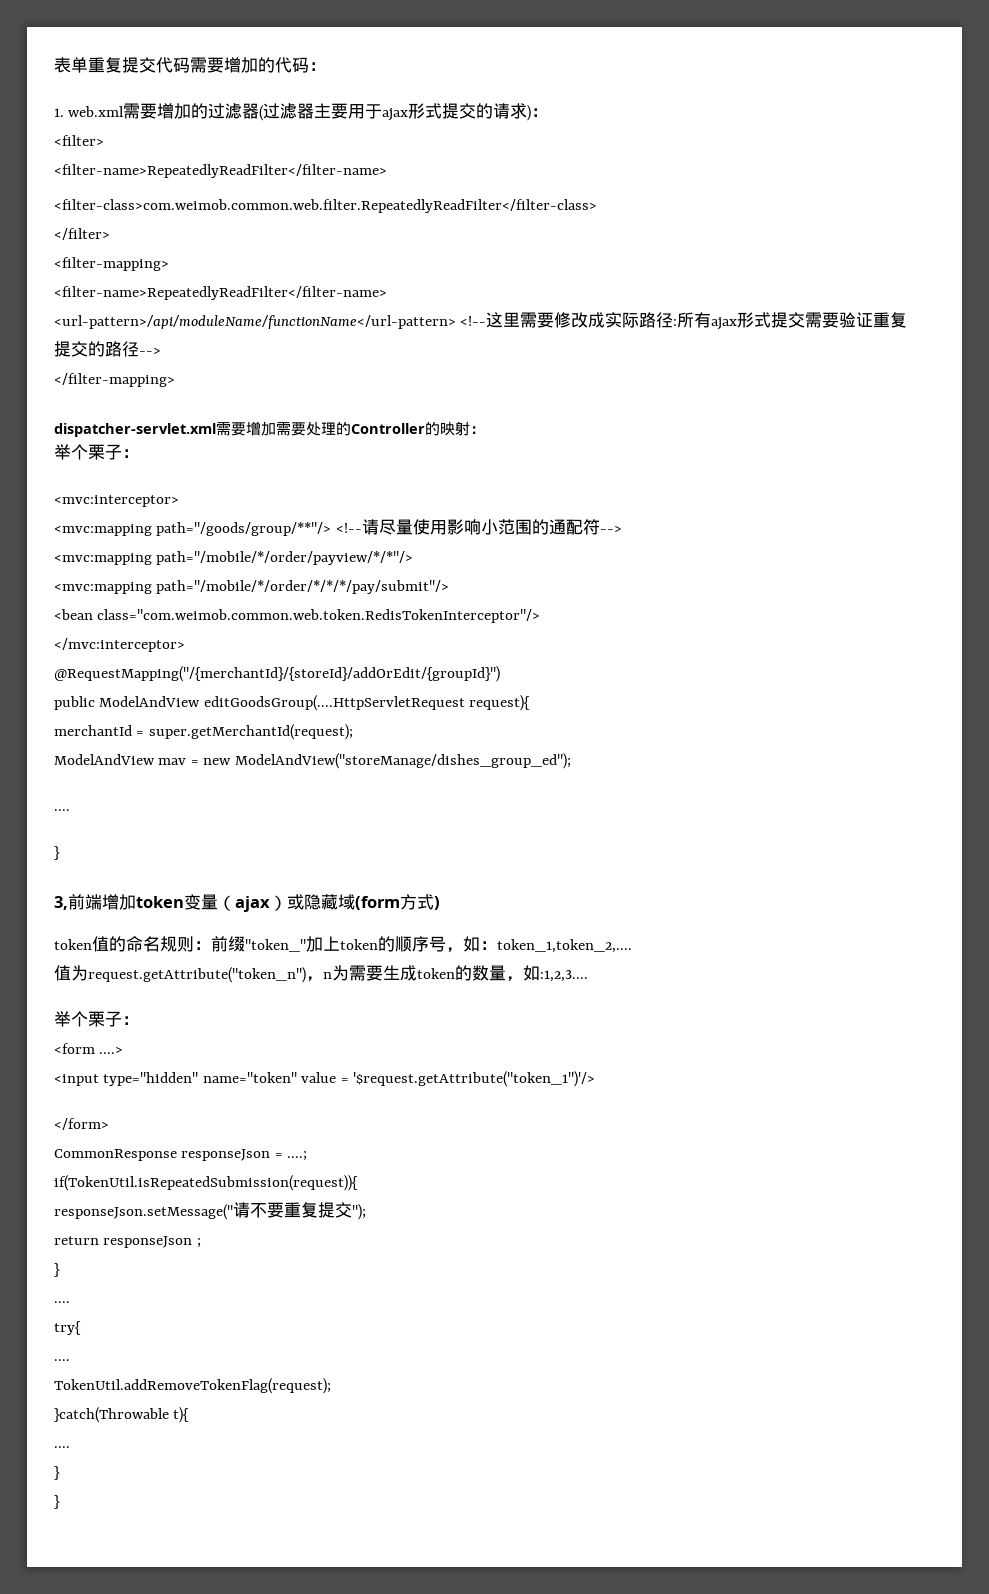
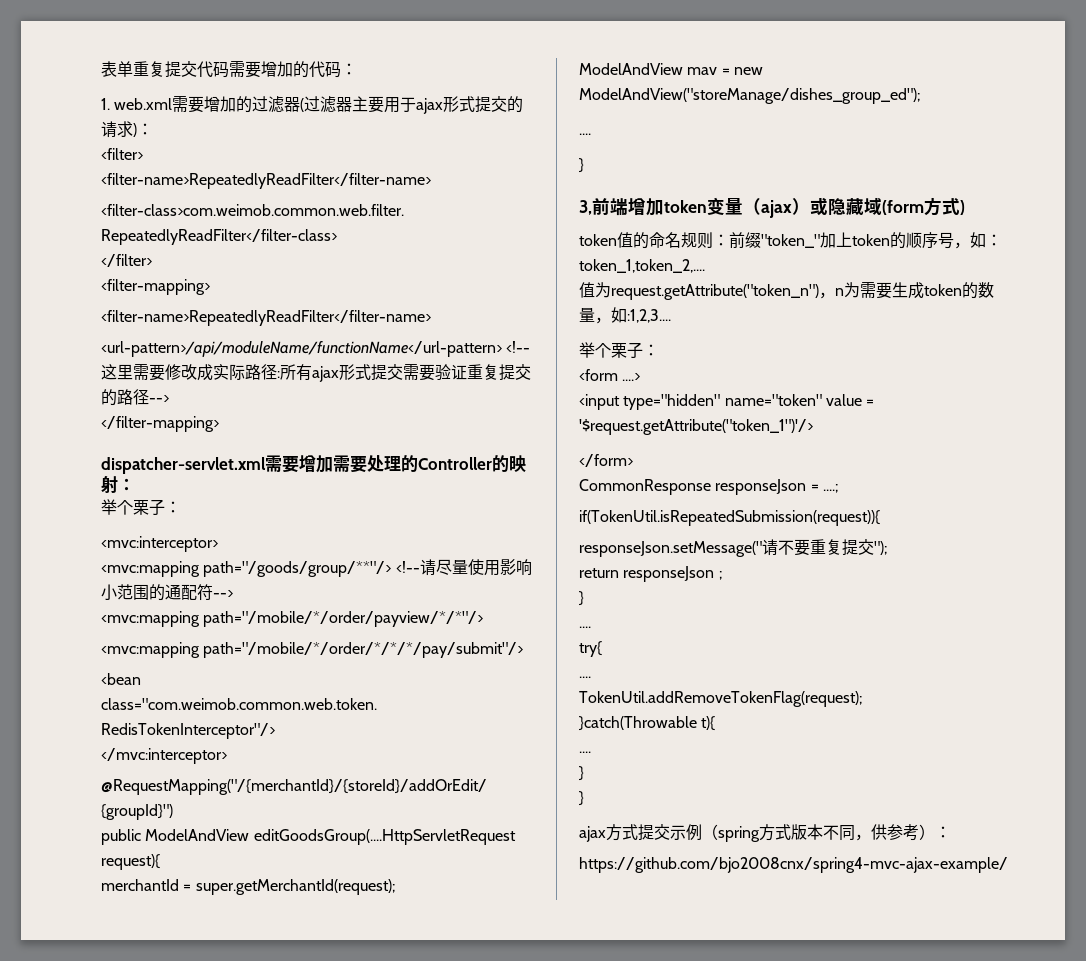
+ ajax方式提交示例（spring方式版本不同，供参考）：
+ https://github.com/bjo2008cnx/spring4-mvc-ajax-example/

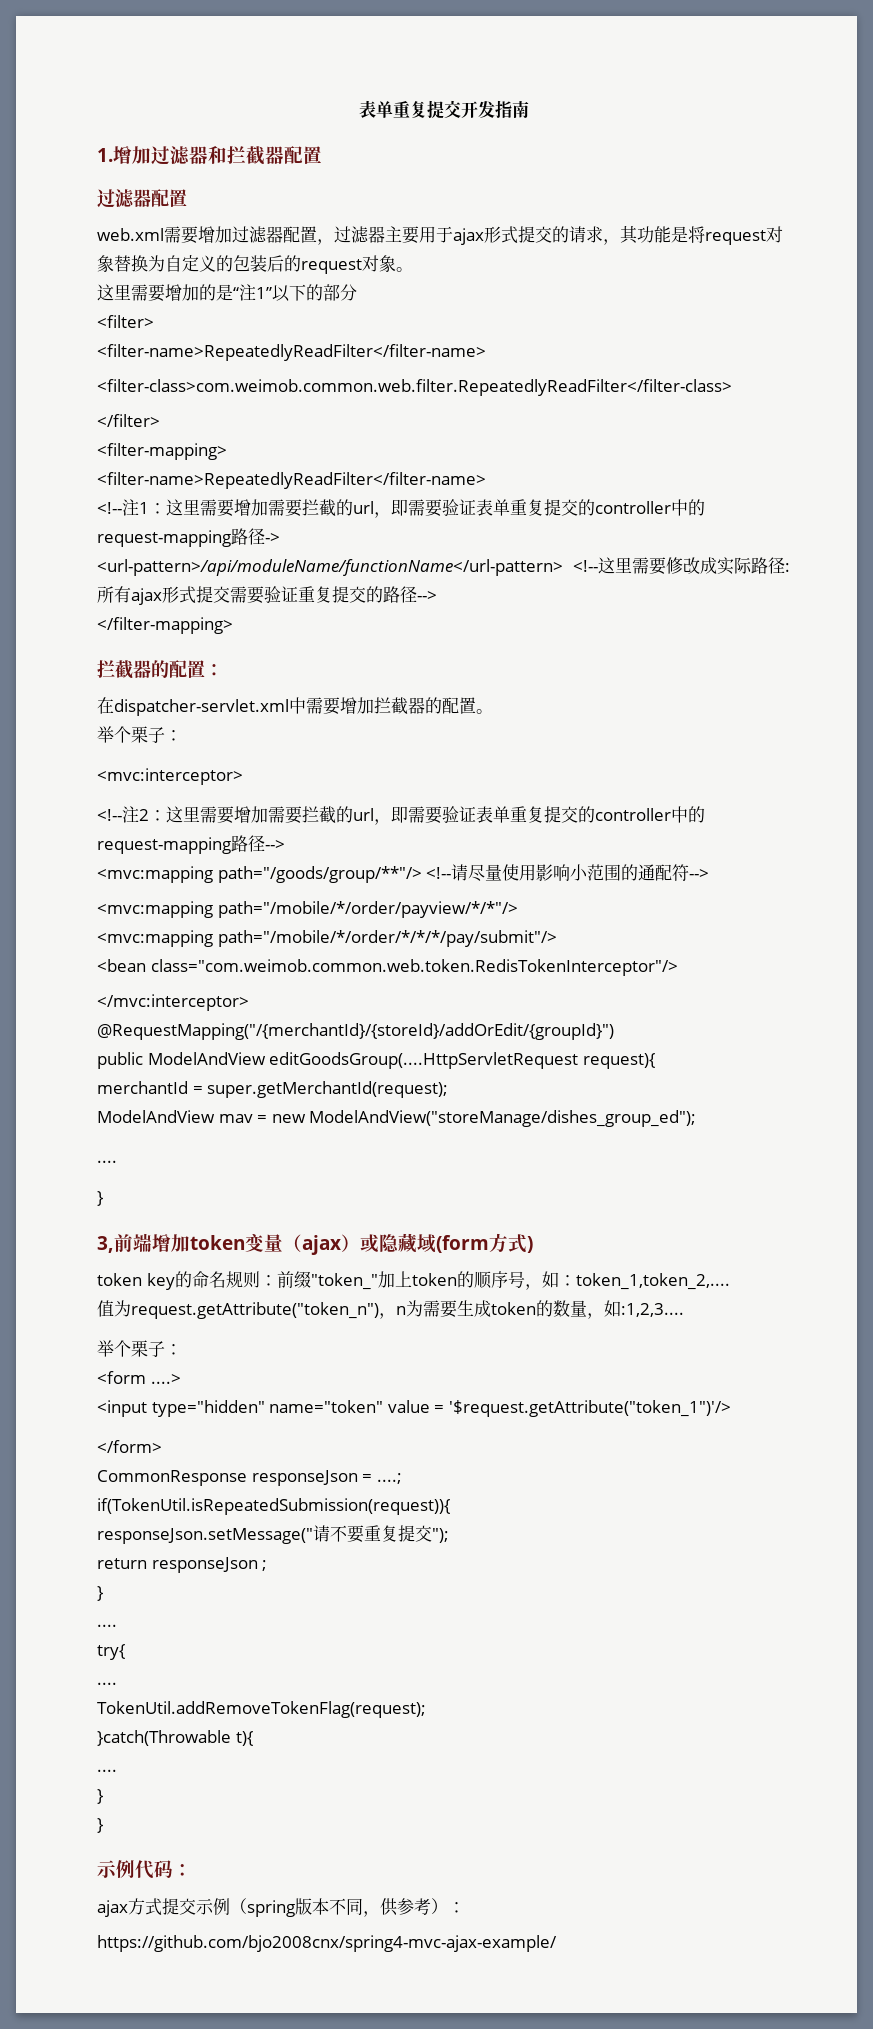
- 表单重复提交代码需要增加的代码：
- 1. web.xml需要增加的过滤器(过滤器主要用于ajax形式提交的请求)：
+ 表单重复提交开发指南
+ 1.增加过滤器和拦截器配置
+ 过滤器配置
+ web.xml需要增加过滤器配置，过滤器主要用于ajax形式提交的请求，其功能是将request对象替换为自定义的包装后的request对象。
+ 这里需要增加的是“注1”以下的部分
+ <!--注1：这里需要增加需要拦截的url，即需要验证表单重复提交的controller中的request-mapping路径->
- dispatcher-servlet.xml需要增加需要处理的Controller的映射：
+ 拦截器的配置：
+ 在dispatcher-servlet.xml中需要增加拦截器的配置。
  举个栗子：
  <mvc:interceptor>
+ <!--注2：这里需要增加需要拦截的url，即需要验证表单重复提交的controller中的request-mapping路径-->
- token值的命名规则：前缀"token_"加上token的顺序号，如：token_1,token_2,....
+ token key的命名规则：前缀"token_"加上token的顺序号，如：token_1,token_2,....
+ 示例代码：
- ajax方式提交示例（spring方式版本不同，供参考）：
+ ajax方式提交示例（spring版本不同，供参考）：

